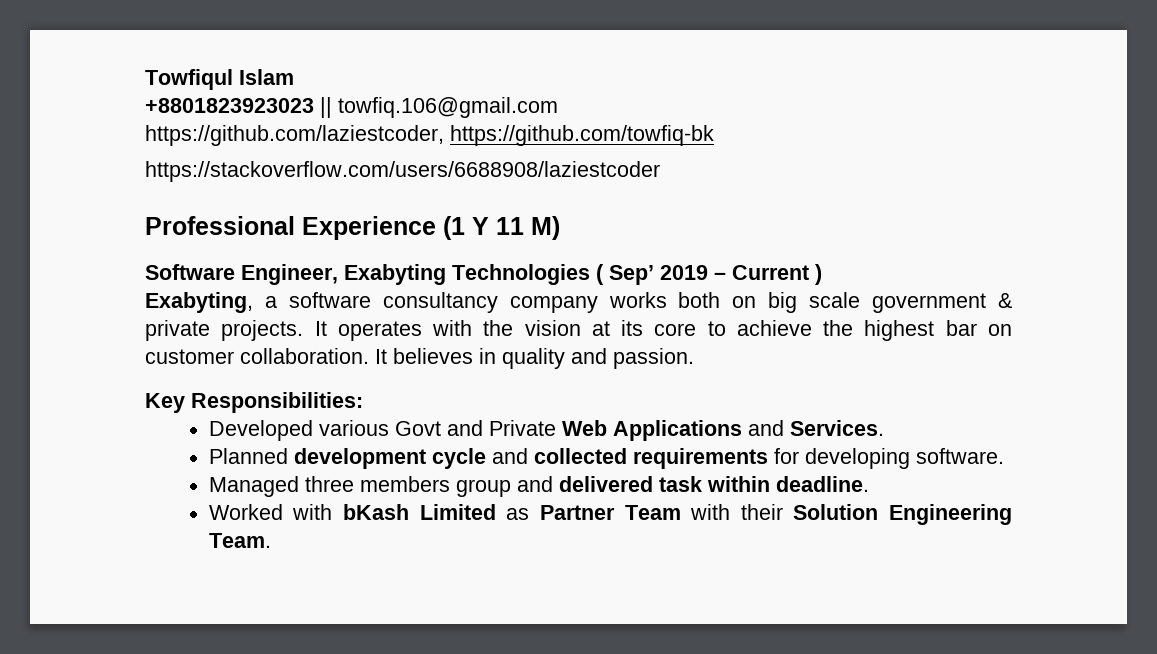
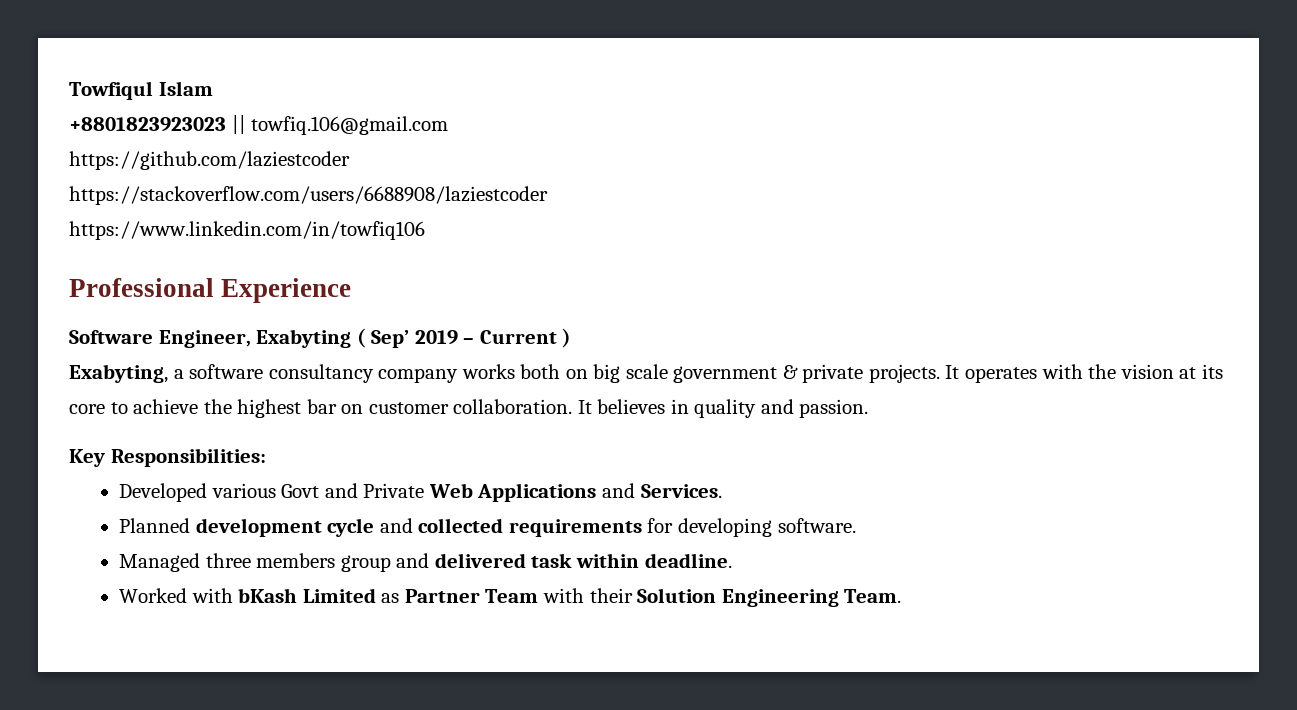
- https://github.com/laziestcoder, https://github.com/towfiq-bk
+ https://github.com/laziestcoder
+ https://www.linkedin.com/in/towfiq106
- Professional Experience (1 Y 11 M)
+ Professional Experience
- Software Engineer, Exabyting Technologies ( Sep’ 2019 – Current )
+ Software Engineer, Exabyting ( Sep’ 2019 – Current )

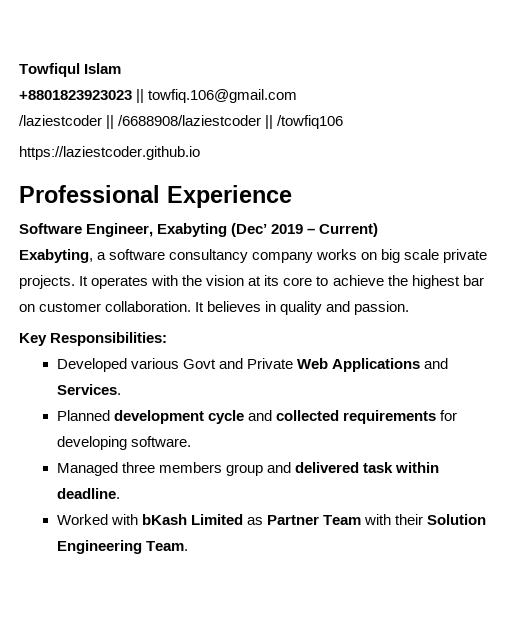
- https://github.com/laziestcoder
- https://stackoverflow.com/users/6688908/laziestcoder
- https://www.linkedin.com/in/towfiq106
+ /laziestcoder || /6688908/laziestcoder || /towfiq106
+ https://laziestcoder.github.io
- Software Engineer, Exabyting ( Sep’ 2019 – Current )
+ Software Engineer, Exabyting (Dec’ 2019 – Current)
- Exabyting, a software consultancy company works both on big scale government & private projects.
+ Exabyting, a software consultancy company works on big scale private projects.

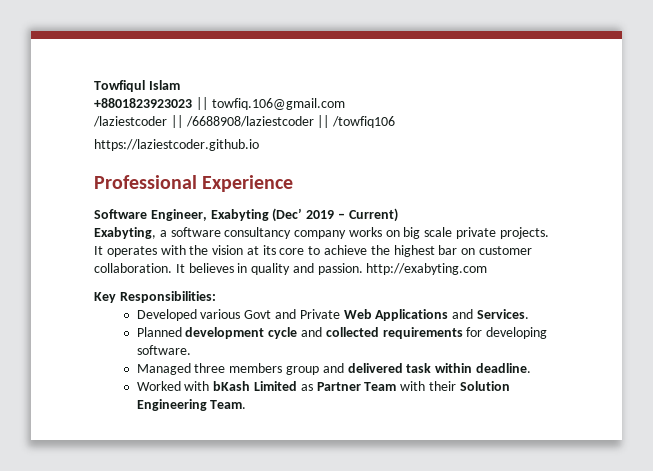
- It believes in quality and passion.
+ It believes in quality and passion. http://exabyting.com

